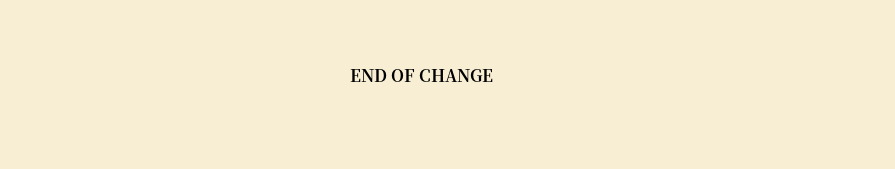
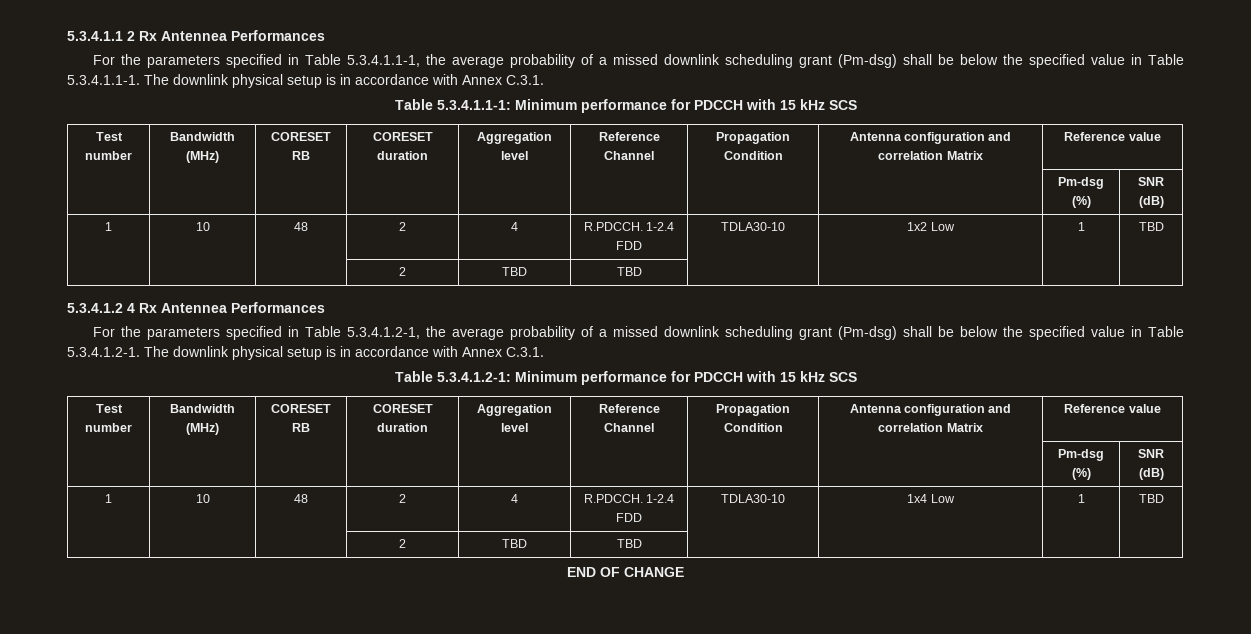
+ 5.3.4.1.1 2 Rx Antennea Performances
+ For the parameters specified in Table 5.3.4.1.1-1, the average probability of a missed downlink scheduling grant (Pm-dsg) shall be below the specified value in Table 5.3.4.1.1-1. The downlink physical setup is in accordance with Annex C.3.1.
+ Table 5.3.4.1.1-1: Minimum performance for PDCCH with 15 kHz SCS
+ Test number | Bandwidth (MHz) | CORESET RB | CORESET duration | Aggregation level | Reference Channel | Propagation Condition | Antenna configuration and correlation Matrix | Reference value
+ | | | | | | | | Pm-dsg (%) | SNR (dB)
+ 1 | 10 | 48 | 2 | 4 | R.PDCCH. 1-2.4 FDD | TDLA30-10 | 1x2 Low | 1 | TBD
+ | | | 2 | TBD | TBD | | | |
+ 5.3.4.1.2 4 Rx Antennea Performances
+ For the parameters specified in Table 5.3.4.1.2-1, the average probability of a missed downlink scheduling grant (Pm-dsg) shall be below the specified value in Table 5.3.4.1.2-1. The downlink physical setup is in accordance with Annex C.3.1.
+ Table 5.3.4.1.2-1: Minimum performance for PDCCH with 15 kHz SCS
+ Test number | Bandwidth (MHz) | CORESET RB | CORESET duration | Aggregation level | Reference Channel | Propagation Condition | Antenna configuration and correlation Matrix | Reference value
+ | | | | | | | | Pm-dsg (%) | SNR (dB)
+ 1 | 10 | 48 | 2 | 4 | R.PDCCH. 1-2.4 FDD | TDLA30-10 | 1x4 Low | 1 | TBD
+ | | | 2 | TBD | TBD | | | |

